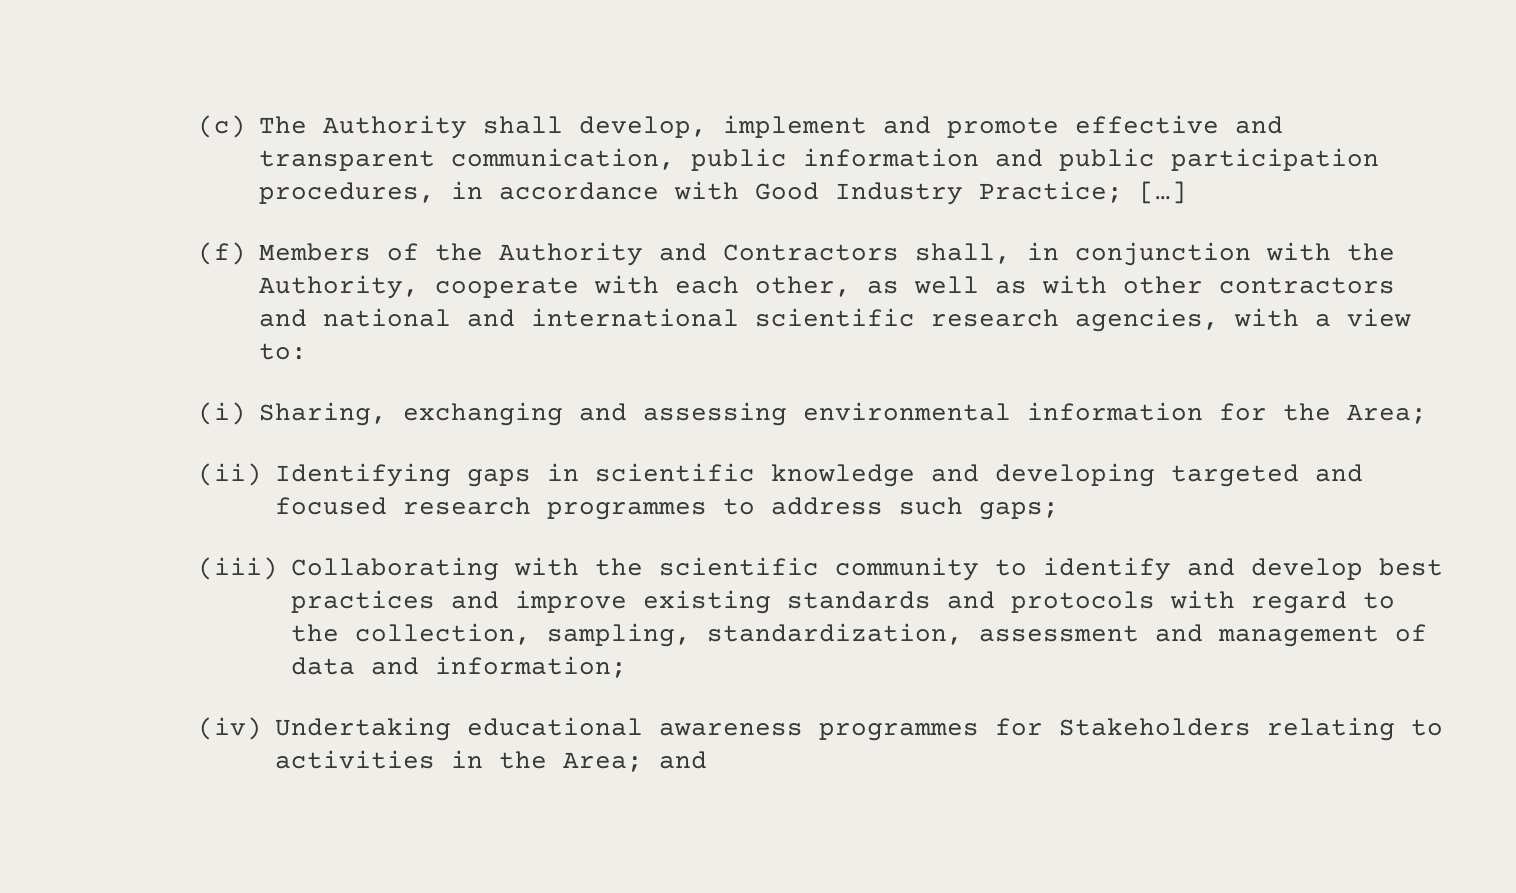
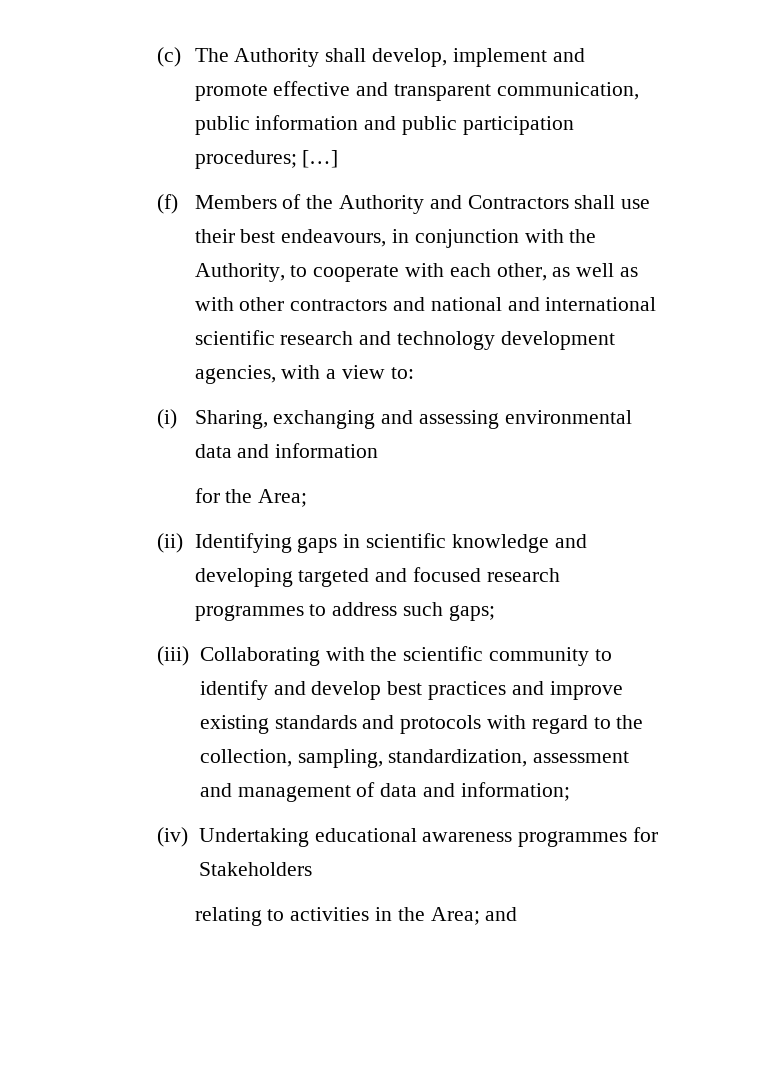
- (c) The Authority shall develop, implement and promote effective and transparent communication, public information and public participation procedures, in accordance with Good Industry Practice; […]
+ (c) The Authority shall develop, implement and promote effective and transparent communication, public information and public participation procedures; […]
- (f) Members of the Authority and Contractors shall, in conjunction with the Authority, cooperate with each other, as well as with other contractors and national and international scientific research agencies, with a view to:
+ (f) Members of the Authority and Contractors shall use their best endeavours, in conjunction with the Authority, to cooperate with each other, as well as with other contractors and national and international scientific research and technology development agencies, with a view to:
- (i) Sharing, exchanging and assessing environmental information for the Area;
+ (i) Sharing, exchanging and assessing environmental data and information
+ for the Area;
- (iv) Undertaking educational awareness programmes for Stakeholders relating to activities in the Area; and
+ (iv) Undertaking educational awareness programmes for Stakeholders
+ relating to activities in the Area; and

